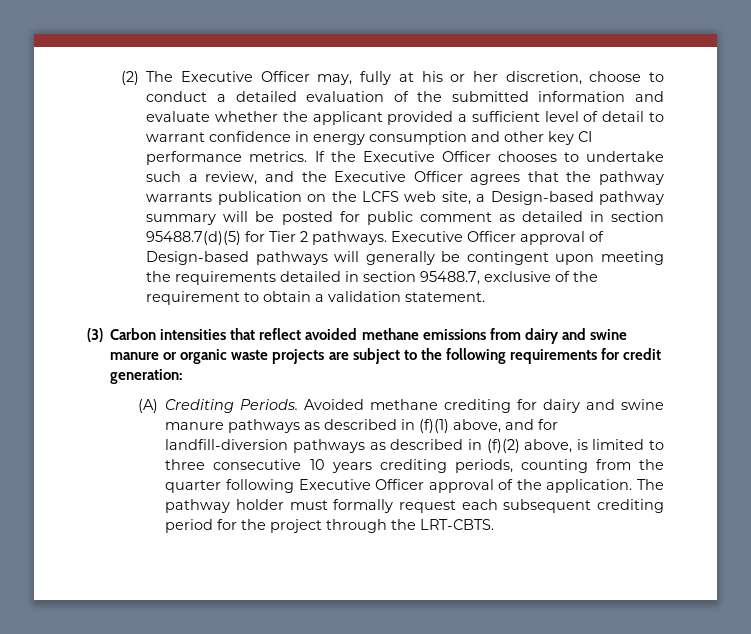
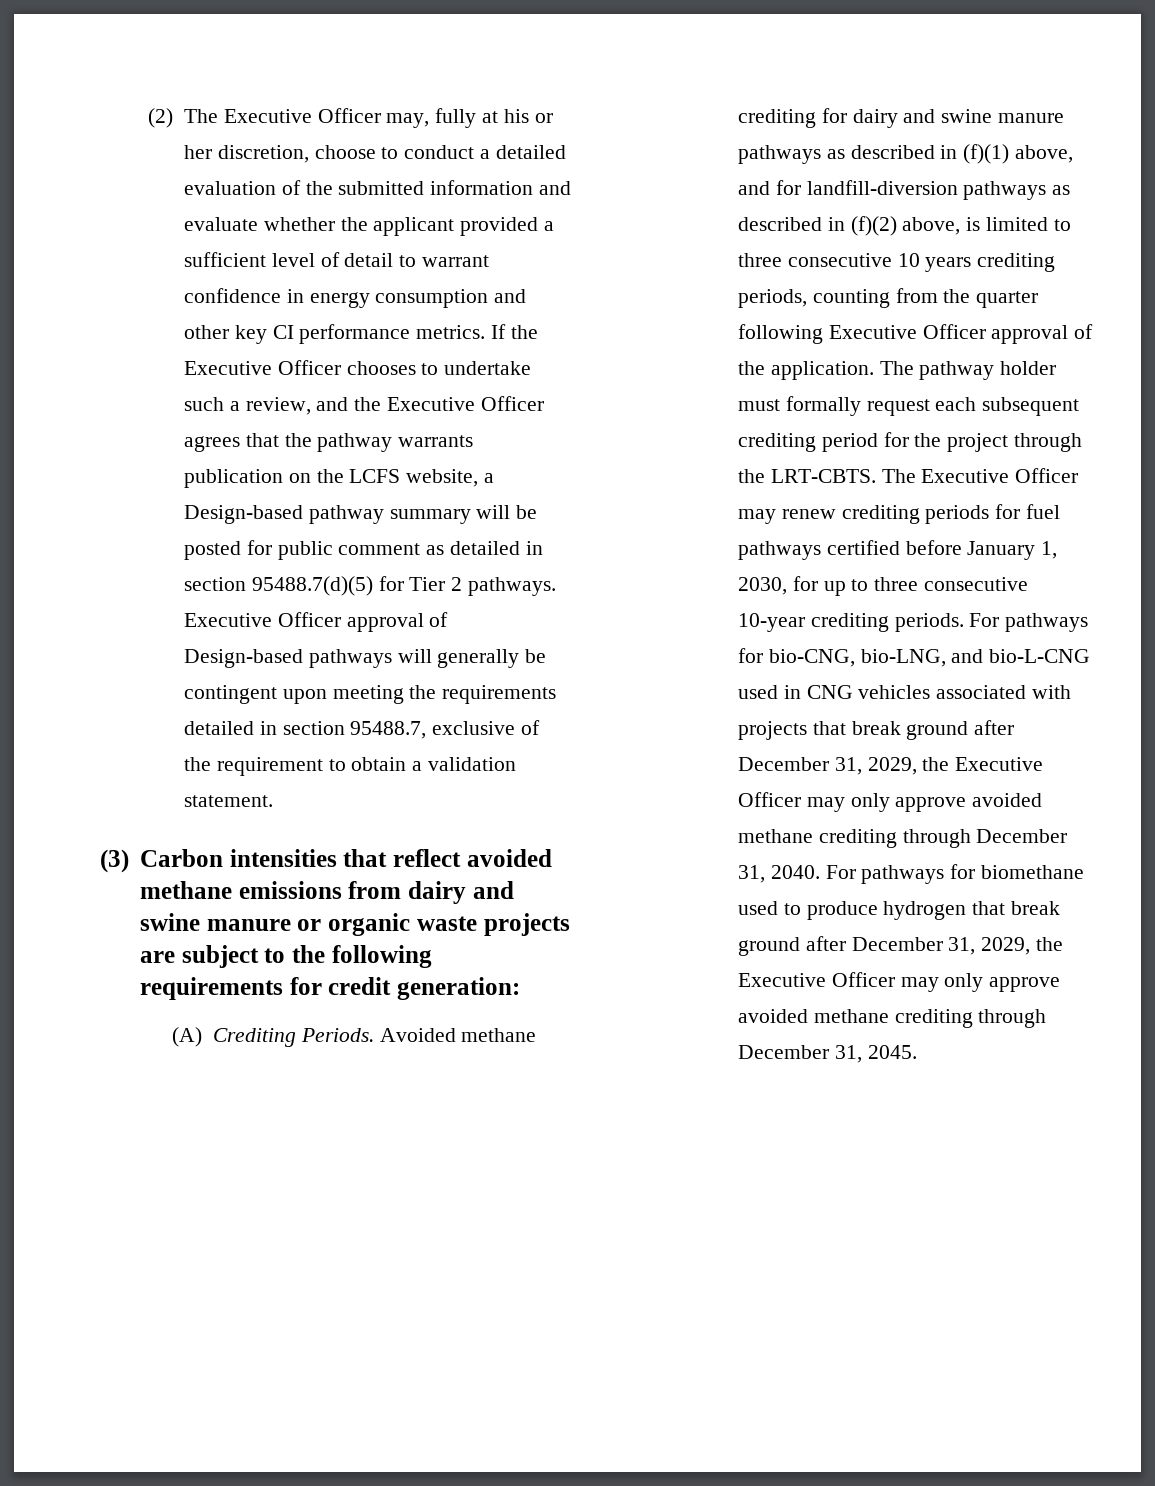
- If the Executive Officer chooses to undertake such a review, and the Executive Officer agrees that the pathway warrants publication on the LCFS web site, a Design-based pathway summary will be posted for public comment as detailed in section 95488.7(d)(5) for Tier 2 pathways.
+ If the Executive Officer chooses to undertake such a review, and the Executive Officer agrees that the pathway warrants publication on the LCFS website, a Design-based pathway summary will be posted for public comment as detailed in section 95488.7(d)(5) for Tier 2 pathways.
+ The Executive Officer may renew crediting periods for fuel pathways certified before January 1, 2030, for up to three consecutive 10-year crediting periods. For pathways for bio-CNG, bio-LNG, and bio-L-CNG used in CNG vehicles associated with projects that break ground after December 31, 2029, the Executive Officer may only approve avoided methane crediting through December 31, 2040. For pathways for biomethane used to produce hydrogen that break ground after December 31, 2029, the Executive Officer may only approve avoided methane crediting through December 31, 2045.

